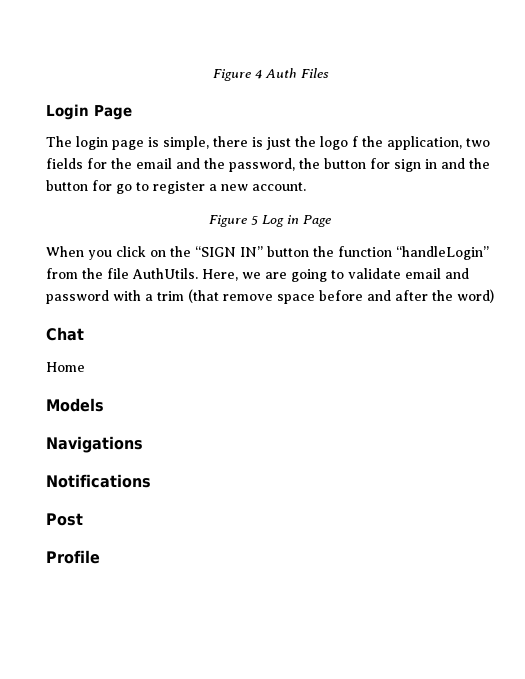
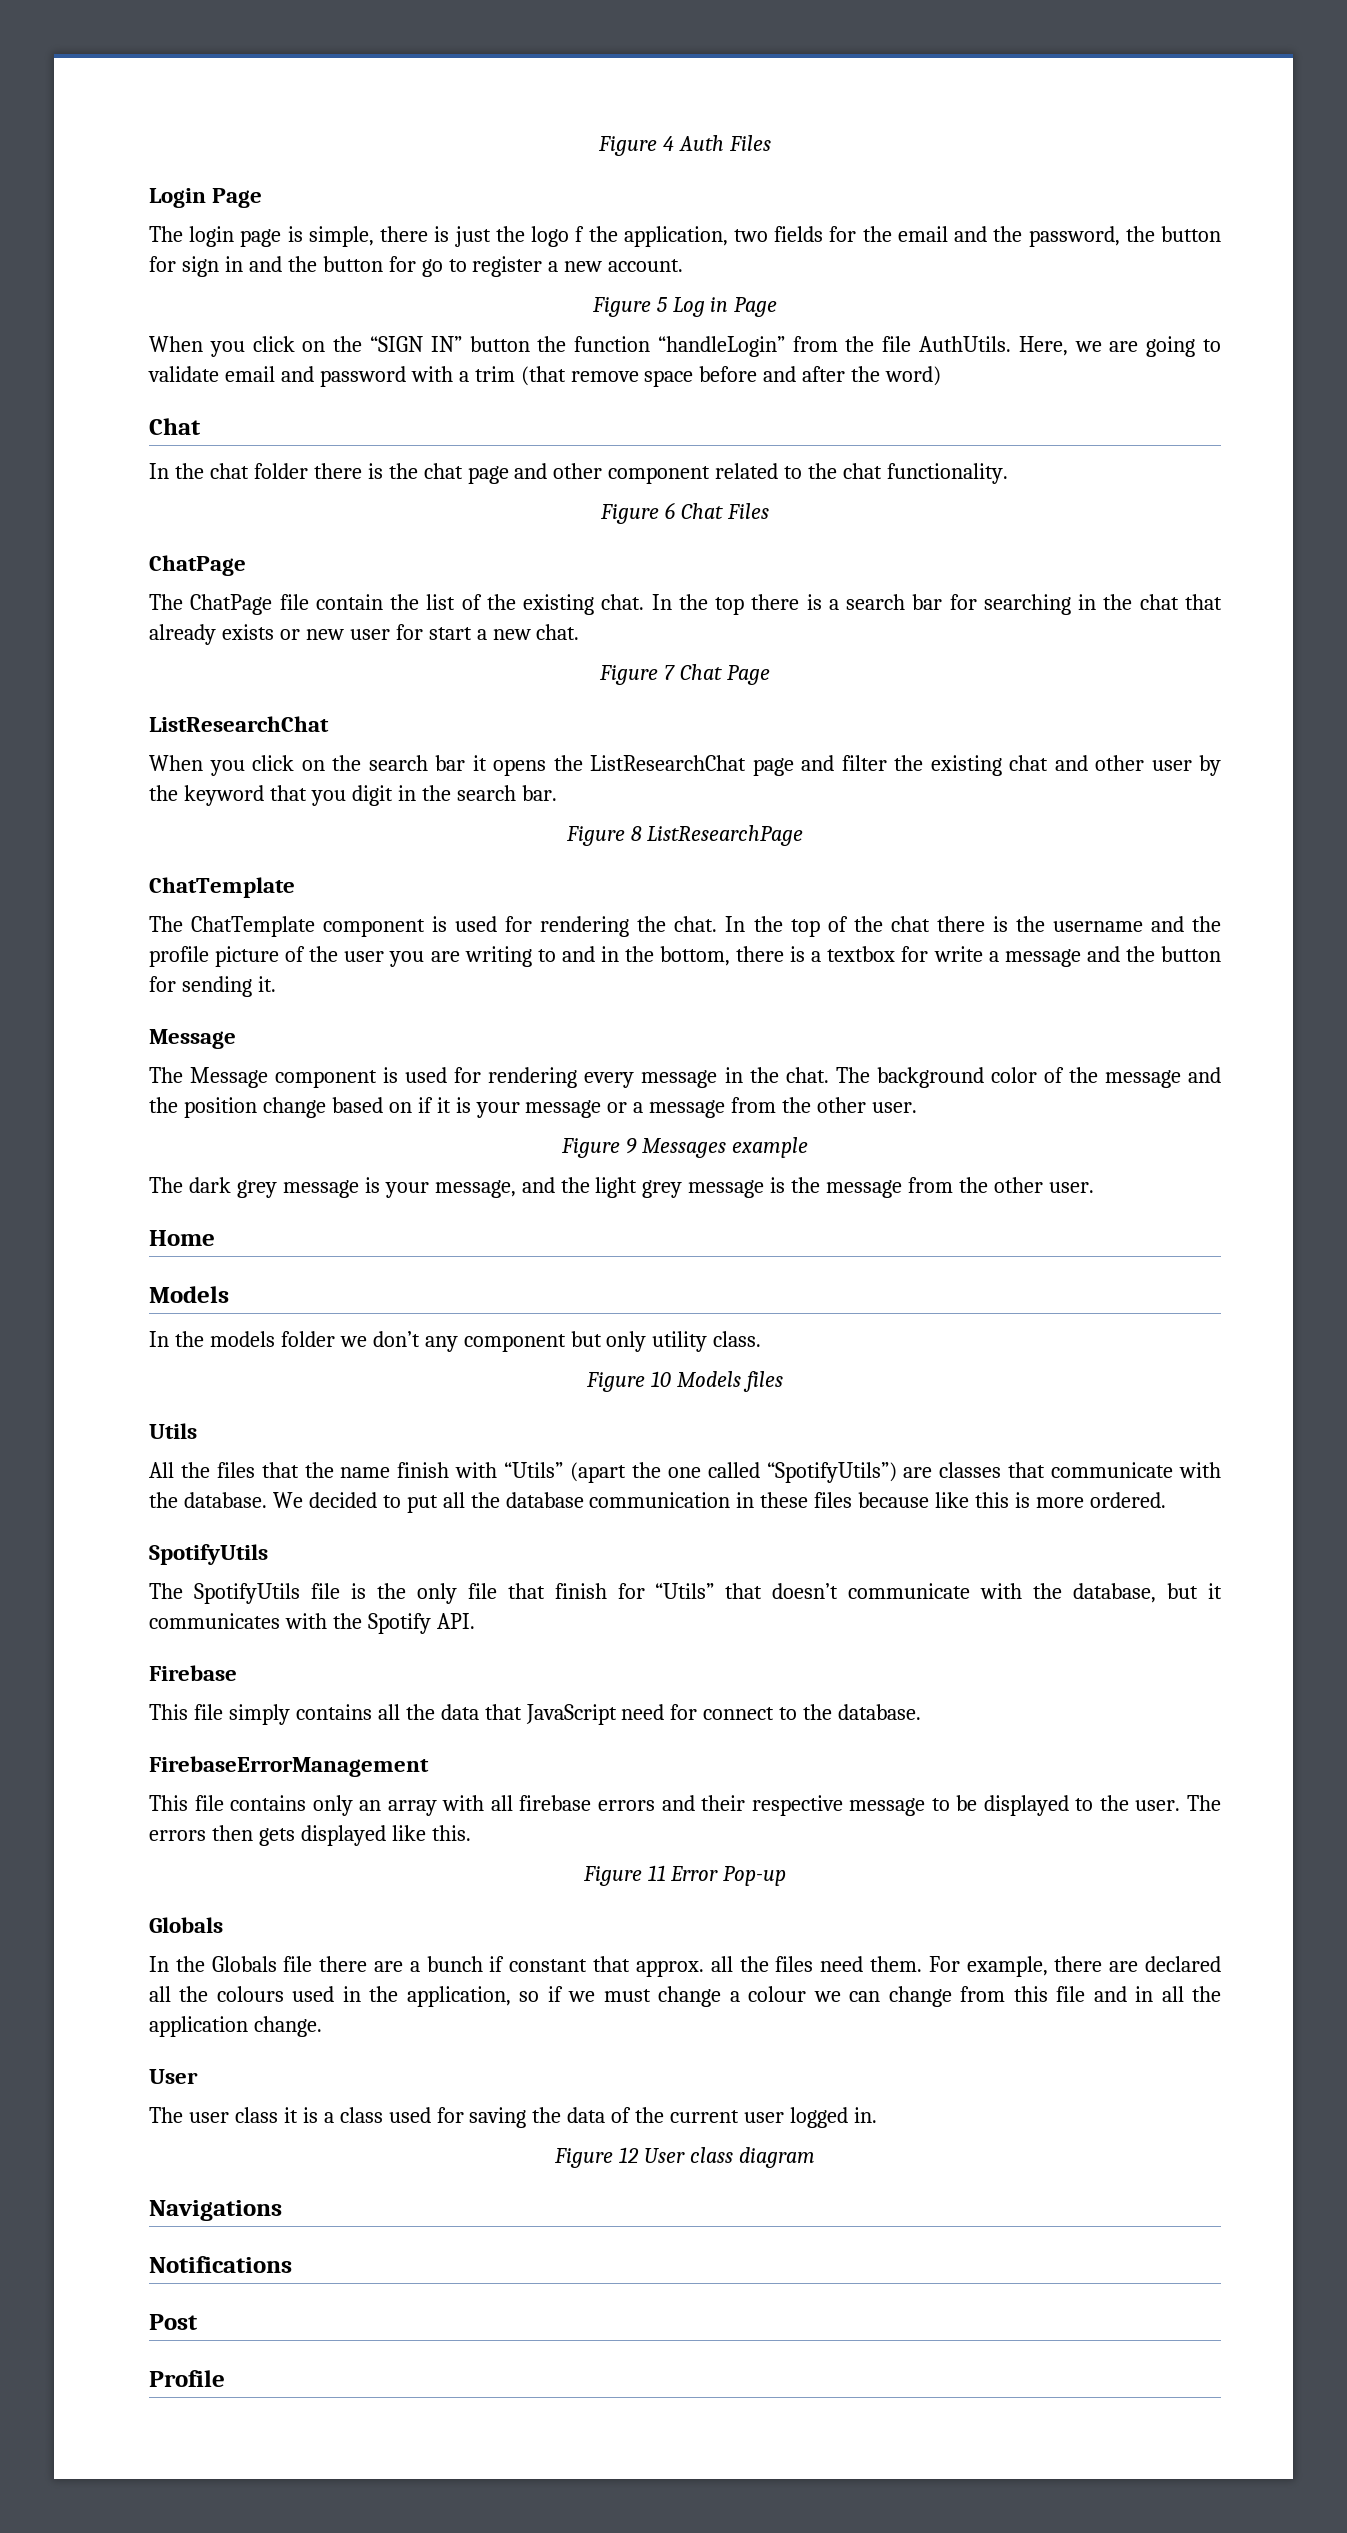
+ In the chat folder there is the chat page and other component related to the chat functionality.
+ Figure 6 Chat Files
+ ChatPage
+ The ChatPage file contain the list of the existing chat. In the top there is a search bar for searching in the chat that already exists or new user for start a new chat.
+ Figure 7 Chat Page
+ ListResearchChat
+ When you click on the search bar it opens the ListResearchChat page and filter the existing chat and other user by the keyword that you digit in the search bar.
+ Figure 8 ListResearchPage
+ ChatTemplate
+ The ChatTemplate component is used for rendering the chat. In the top of the chat there is the username and the profile picture of the user you are writing to and in the bottom, there is a textbox for write a message and the button for sending it.
+ Message
+ The Message component is used for rendering every message in the chat. The background color of the message and the position change based on if it is your message or a message from the other user.
+ Figure 9 Messages example
+ The dark grey message is your message, and the light grey message is the message from the other user.
  Home
  Models
+ In the models folder we don’t any component but only utility class.
+ Figure 10 Models files
+ Utils
+ All the files that the name finish with “Utils” (apart the one called “SpotifyUtils”) are classes that communicate with the database. We decided to put all the database communication in these files because like this is more ordered.
+ SpotifyUtils
+ The SpotifyUtils file is the only file that finish for “Utils” that doesn’t communicate with the database, but it communicates with the Spotify API.
+ Firebase
+ This file simply contains all the data that JavaScript need for connect to the database.
+ FirebaseErrorManagement
+ This file contains only an array with all firebase errors and their respective message to be displayed to the user. The errors then gets displayed like this.
+ Figure 11 Error Pop-up
+ Globals
+ In the Globals file there are a bunch if constant that approx. all the files need them. For example, there are declared all the colours used in the application, so if we must change a colour we can change from this file and in all the application change.
+ User
+ The user class it is a class used for saving the data of the current user logged in.
+ Figure 12 User class diagram

